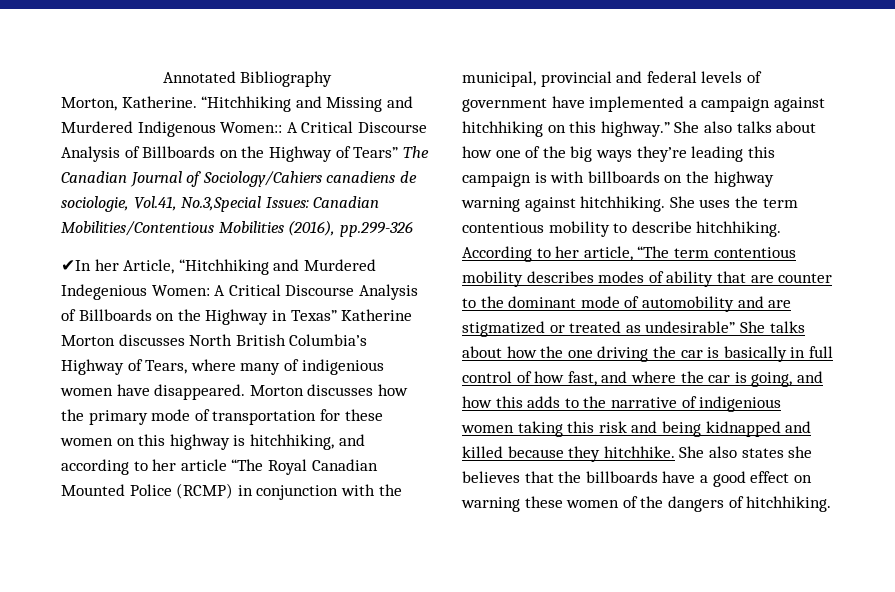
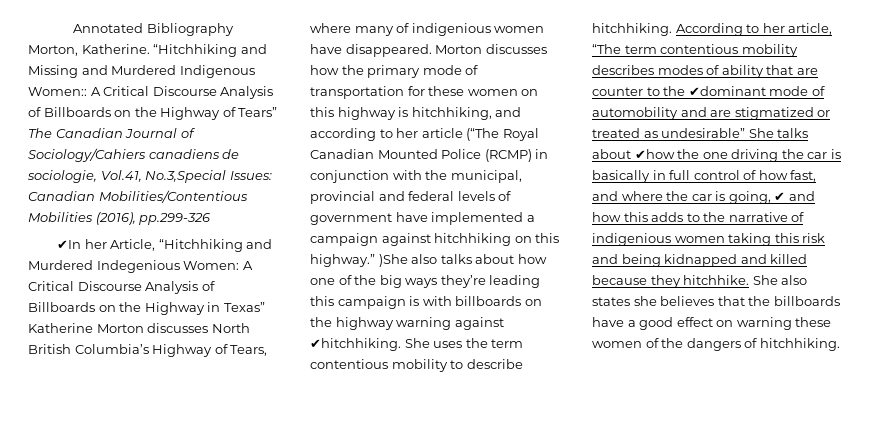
- Morton discusses how the primary mode of transportation for these women on this highway is hitchhiking, and according to her article “The Royal Canadian Mounted Police (RCMP) in conjunction with the municipal, provincial and federal levels of government have implemented a campaign against hitchhiking on this highway.” She also talks about how one of the big ways they’re leading this campaign is with billboards on the highway warning against hitchhiking.
+ Morton discusses how the primary mode of transportation for these women on this highway is hitchhiking, and according to her article (“The Royal Canadian Mounted Police (RCMP) in conjunction with the municipal, provincial and federal levels of government have implemented a campaign against hitchhiking on this highway.” )She also talks about how one of the big ways they’re leading this campaign is with billboards on the highway warning against ✔hitchhiking.
- According to her article, “The term contentious mobility describes modes of ability that are counter to the dominant mode of automobility and are stigmatized or treated as undesirable” She talks about how the one driving the car is basically in full control of how fast, and where the car is going, and how this adds to the narrative of indigenious women taking this risk and being kidnapped and killed because they hitchhike.
+ According to her article, “The term contentious mobility describes modes of ability that are counter to the ✔dominant mode of automobility and are stigmatized or treated as undesirable” She talks about ✔how the one driving the car is basically in full control of how fast, and where the car is going, ✔ and how this adds to the narrative of indigenious women taking this risk and being kidnapped and killed because they hitchhike.

